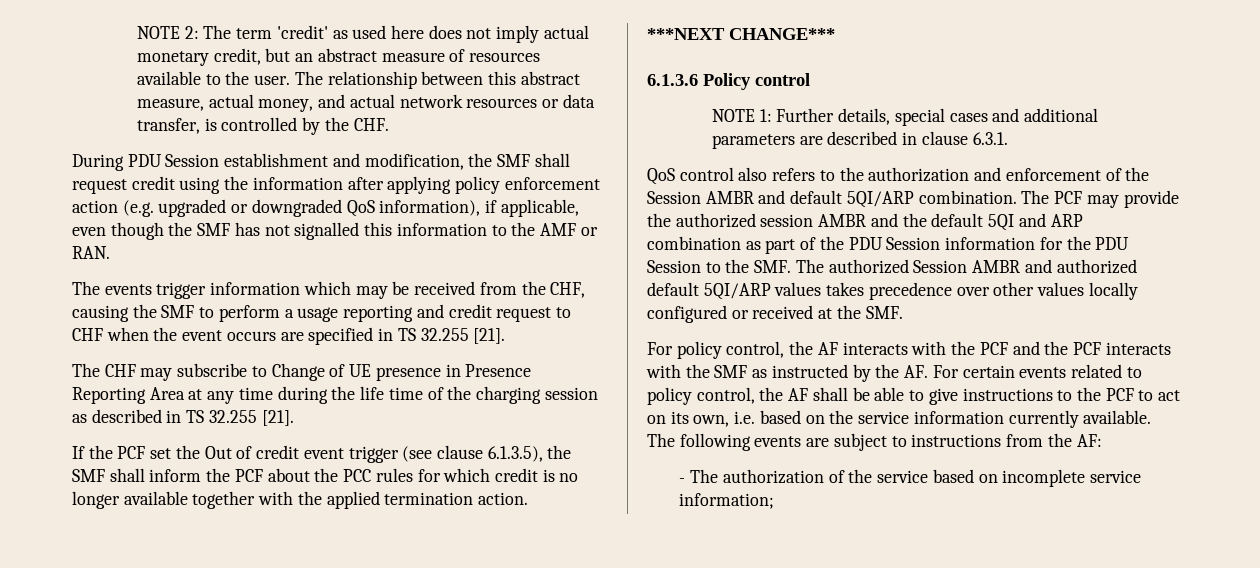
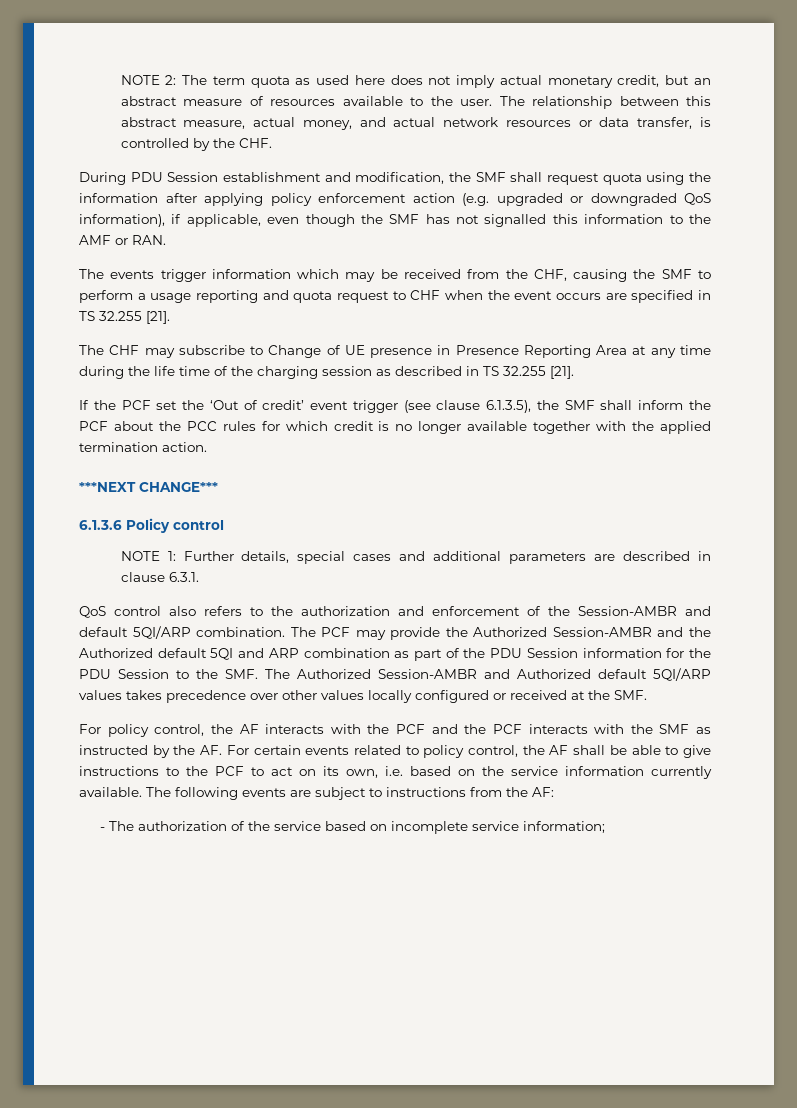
- NOTE 2: The term 'credit' as used here does not imply actual monetary credit, but an abstract measure of resources available to the user.
+ NOTE 2: The term quota as used here does not imply actual monetary credit, but an abstract measure of resources available to the user.
- During PDU Session establishment and modification, the SMF shall request credit using the information after applying policy enforcement action (e.g. upgraded or downgraded QoS information), if applicable, even though the SMF has not signalled this information to the AMF or RAN.
+ During PDU Session establishment and modification, the SMF shall request quota using the information after applying policy enforcement action (e.g. upgraded or downgraded QoS information), if applicable, even though the SMF has not signalled this information to the AMF or RAN.
- The events trigger information which may be received from the CHF, causing the SMF to perform a usage reporting and credit request to CHF when the event occurs are specified in TS 32.255 [21].
+ The events trigger information which may be received from the CHF, causing the SMF to perform a usage reporting and quota request to CHF when the event occurs are specified in TS 32.255 [21].
- If the PCF set the Out of credit event trigger (see clause 6.1.3.5), the SMF shall inform the PCF about the PCC rules for which credit is no longer available together with the applied termination action.
+ If the PCF set the ‘Out of credit’ event trigger (see clause 6.1.3.5), the SMF shall inform the PCF about the PCC rules for which credit is no longer available together with the applied termination action.
- QoS control also refers to the authorization and enforcement of the Session AMBR and default 5QI/ARP combination.
+ QoS control also refers to the authorization and enforcement of the Session-AMBR and default 5QI/ARP combination.
- The PCF may provide the authorized session AMBR and the default 5QI and ARP combination as part of the PDU Session information for the PDU Session to the SMF. The authorized Session AMBR and authorized default 5QI/ARP values takes precedence over other values locally configured or received at the SMF.
+ The PCF may provide the Authorized Session-AMBR and the Authorized default 5QI and ARP combination as part of the PDU Session information for the PDU Session to the SMF. The Authorized Session-AMBR and Authorized default 5QI/ARP values takes precedence over other values locally configured or received at the SMF.

